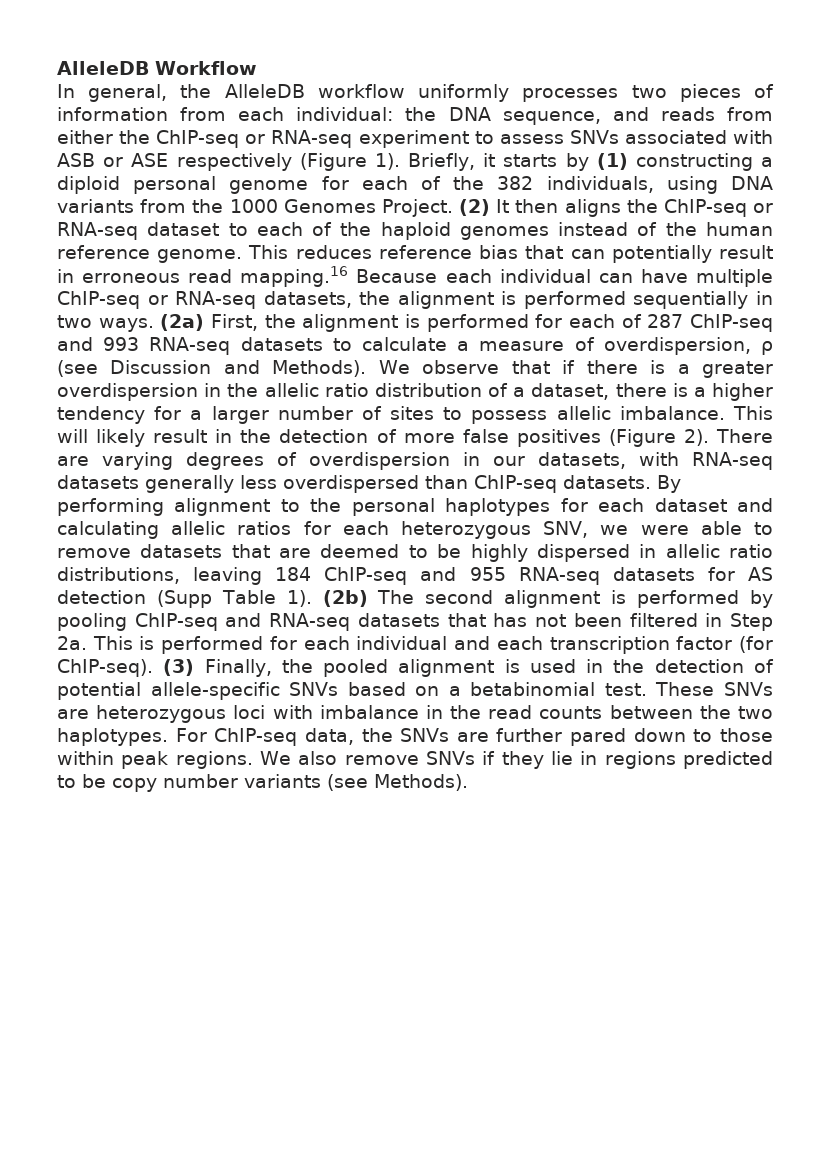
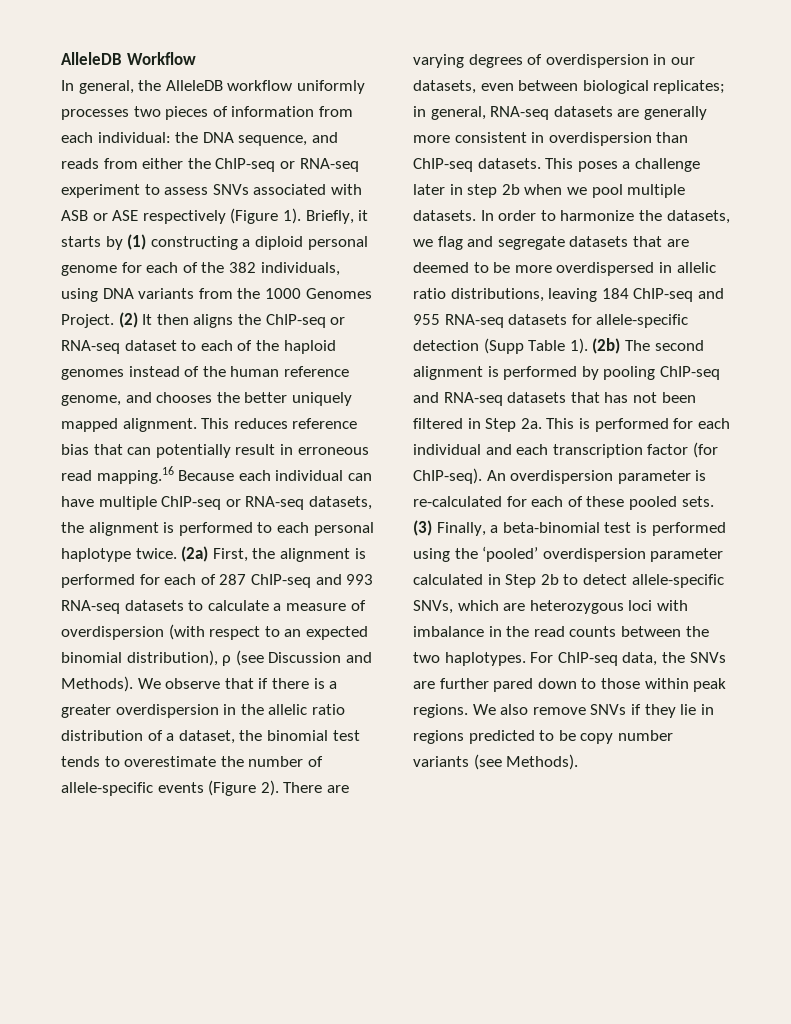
- (2) It then aligns the ChIP-seq or RNA-seq dataset to each of the haploid genomes instead of the human reference genome.
+ (2) It then aligns the ChIP-seq or RNA-seq dataset to each of the haploid genomes instead of the human reference genome, and chooses the better uniquely mapped alignment.
- This reduces reference bias that can potentially result in erroneous read mapping.16 Because each individual can have multiple ChIP-seq or RNA-seq datasets, the alignment is performed sequentially in two ways.
+ This reduces reference bias that can potentially result in erroneous read mapping.16 Because each individual can have multiple ChIP-seq or RNA-seq datasets, the alignment is performed to each personal haplotype twice.
- (2a) First, the alignment is performed for each of 287 ChIP-seq and 993 RNA-seq datasets to calculate a measure of overdispersion, ρ (see Discussion and Methods).
+ (2a) First, the alignment is performed for each of 287 ChIP-seq and 993 RNA-seq datasets to calculate a measure of overdispersion (with respect to an expected binomial distribution), ρ (see Discussion and Methods).
- We observe that if there is a greater overdispersion in the allelic ratio distribution of a dataset, there is a higher tendency for a larger number of sites to possess allelic imbalance. This will likely result in the detection of more false positives (Figure 2).
+ We observe that if there is a greater overdispersion in the allelic ratio distribution of a dataset, the binomial test tends to overestimate the number of allele-specific events (Figure 2).
- There are varying degrees of overdispersion in our datasets, with RNA-seq datasets generally less overdispersed than ChIP-seq datasets. By performing alignment to the personal haplotypes for each dataset and calculating allelic ratios for each heterozygous SNV, we were able to remove datasets that are deemed to be highly dispersed in allelic ratio distributions, leaving 184 ChIP-seq and 955 RNA-seq datasets for AS detection (Supp Table 1).
+ There are varying degrees of overdispersion in our datasets, even between biological replicates; in general, RNA-seq datasets are generally more consistent in overdispersion than ChIP-seq datasets. This poses a challenge later in step 2b when we pool multiple datasets. In order to harmonize the datasets, we flag and segregate datasets that are deemed to be more overdispersed in allelic ratio distributions, leaving 184 ChIP-seq and 955 RNA-seq datasets for allele-specific detection (Supp Table 1).
- (3) Finally, the pooled alignment is used in the detection of potential allele-specific SNVs based on a betabinomial test. These SNVs are heterozygous loci with imbalance in the read counts between the two haplotypes.
+ An overdispersion parameter is re-calculated for each of these pooled sets. (3) Finally, a beta-binomial test is performed using the ‘pooled’ overdispersion parameter calculated in Step 2b to detect allele-specific SNVs, which are heterozygous loci with imbalance in the read counts between the two haplotypes.

